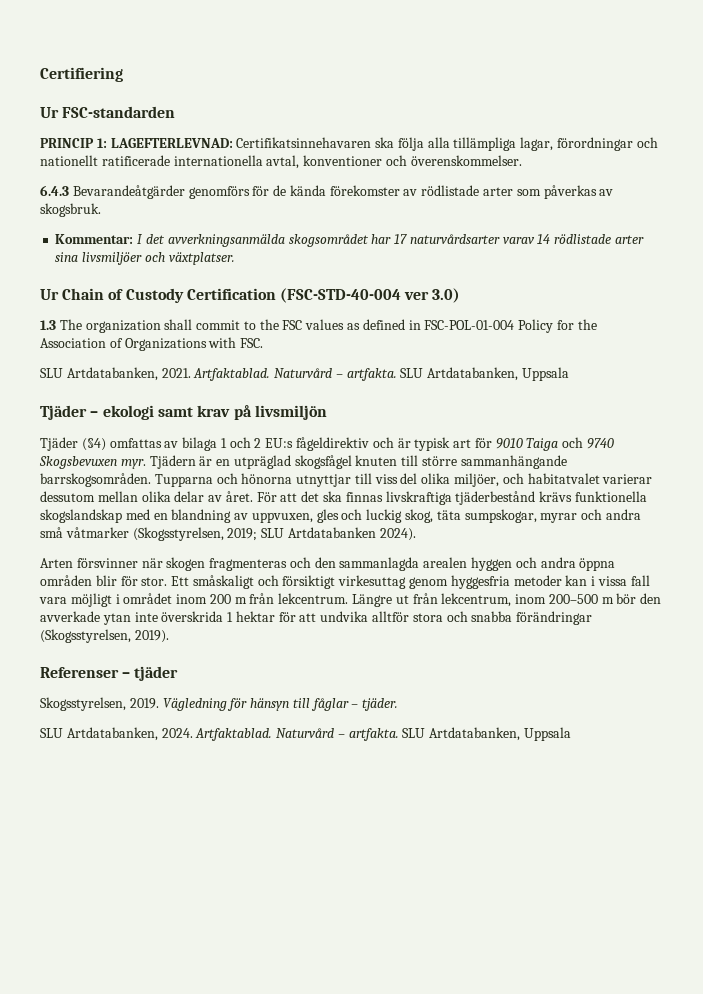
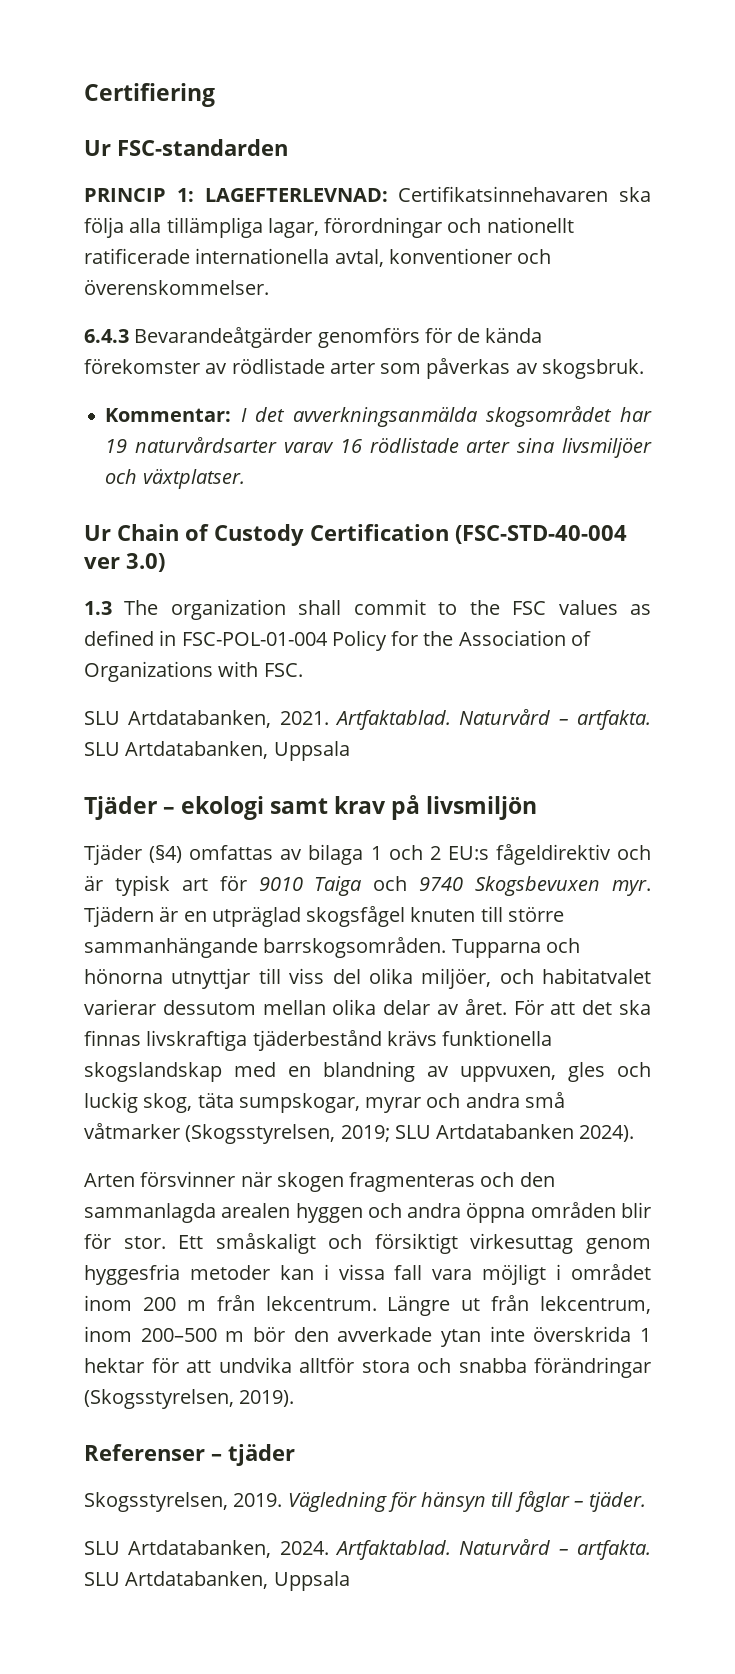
- Kommentar: I det avverkningsanmälda skogsområdet har 17 naturvårdsarter varav 14 rödlistade arter sina livsmiljöer och växtplatser.
+ Kommentar: I det avverkningsanmälda skogsområdet har 19 naturvårdsarter varav 16 rödlistade arter sina livsmiljöer och växtplatser.

